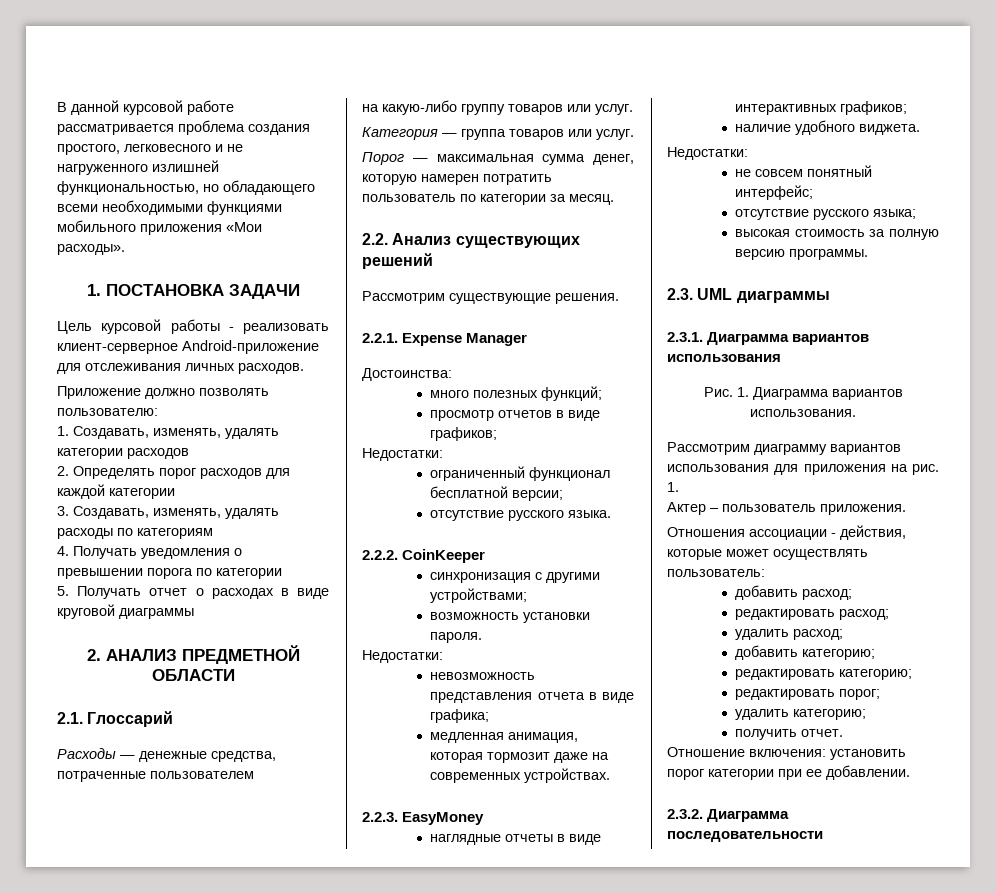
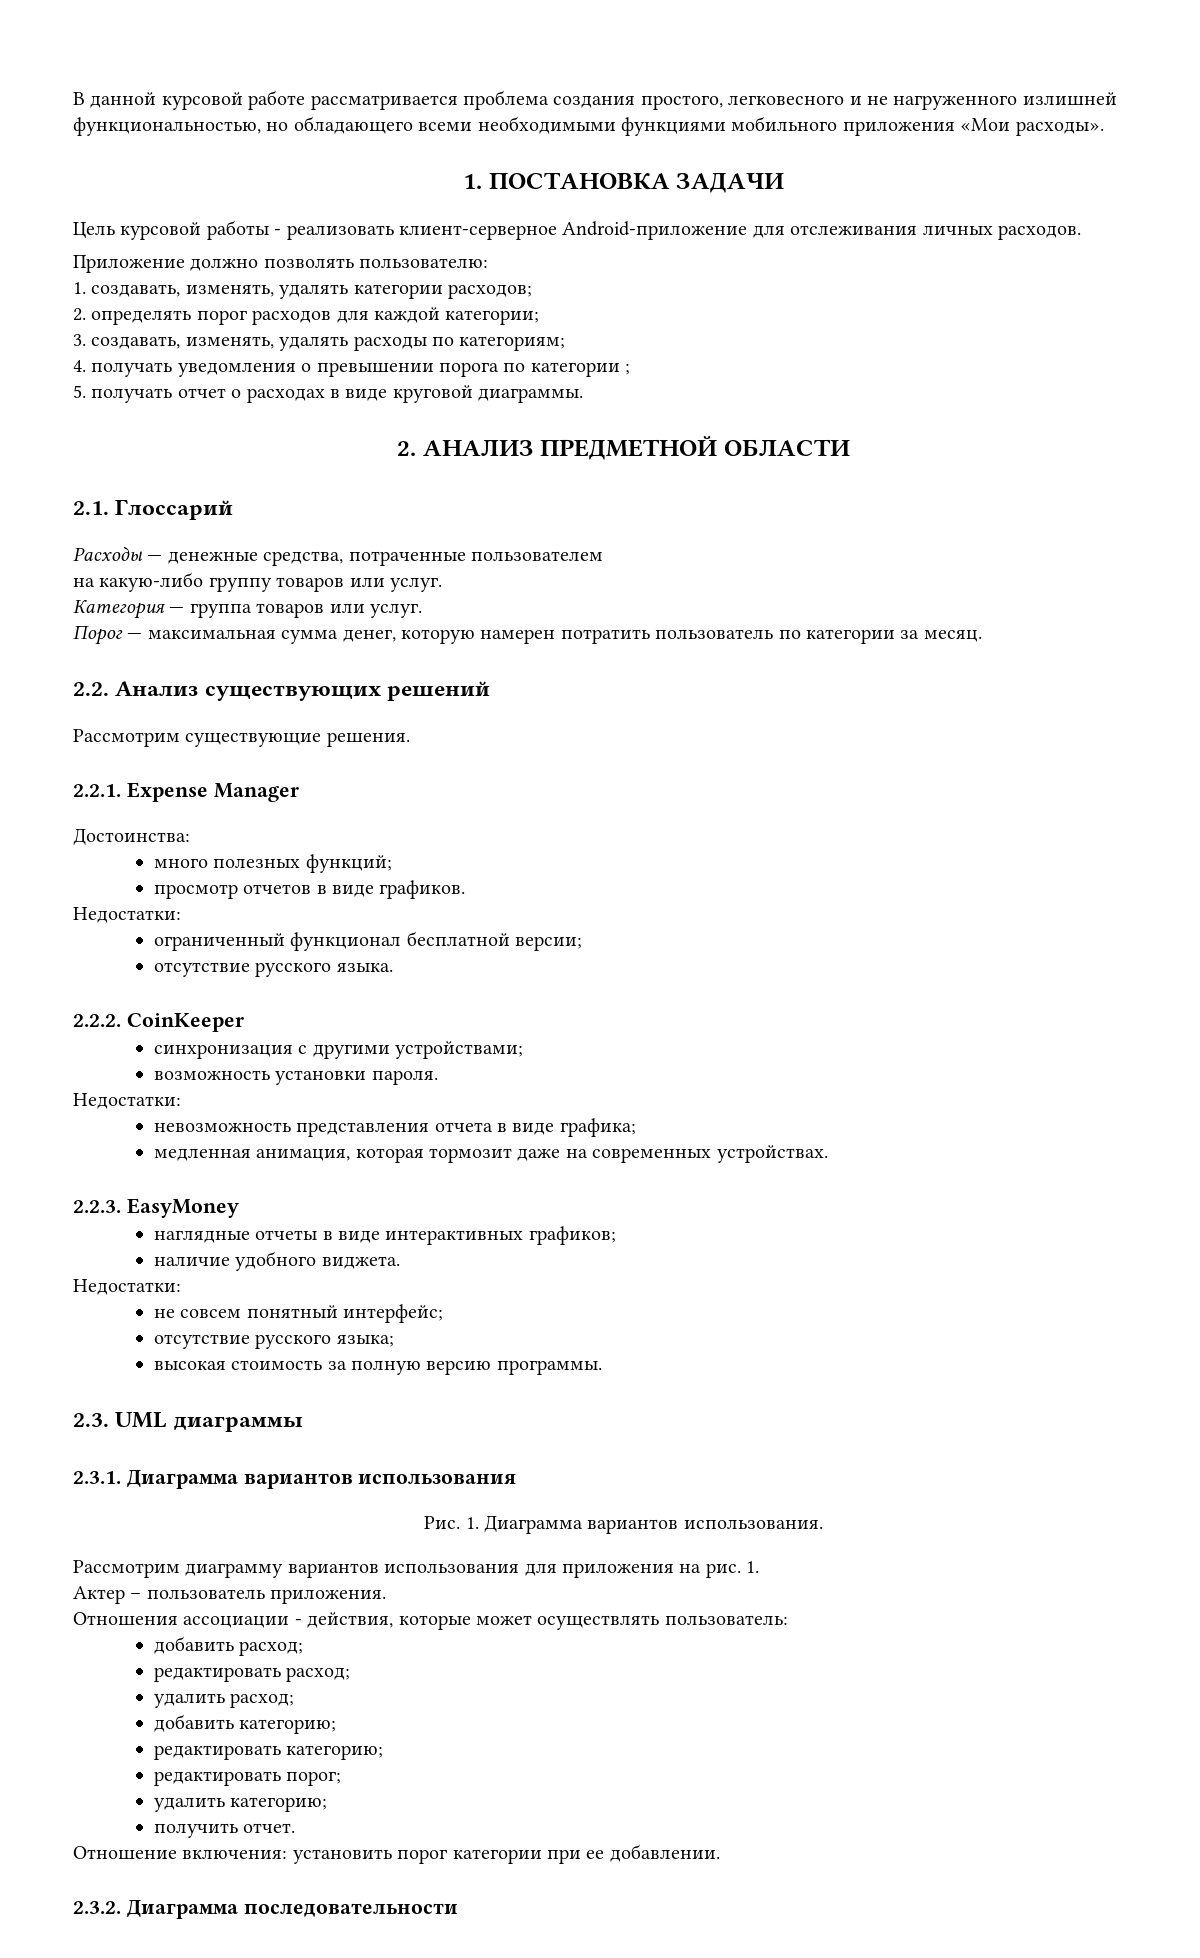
- 1. Создавать, изменять, удалять категории расходов
- 2. Определять порог расходов для каждой категории
+ 1. создавать, изменять, удалять категории расходов;
+ 2. определять порог расходов для каждой категории;
- 3. Создавать, изменять, удалять расходы по категориям
+ 3. создавать, изменять, удалять расходы по категориям;
- 4. Получать уведомления о превышении порога по категории
+ 4. получать уведомления о превышении порога по категории ;
- 5. Получать отчет о расходах в виде круговой диаграммы
+ 5. получать отчет о расходах в виде круговой диаграммы.
- просмотр отчетов в виде графиков;
+ просмотр отчетов в виде графиков.

